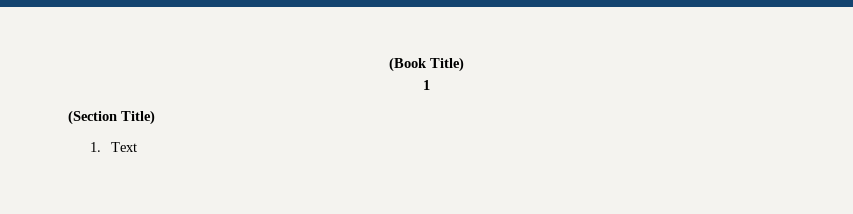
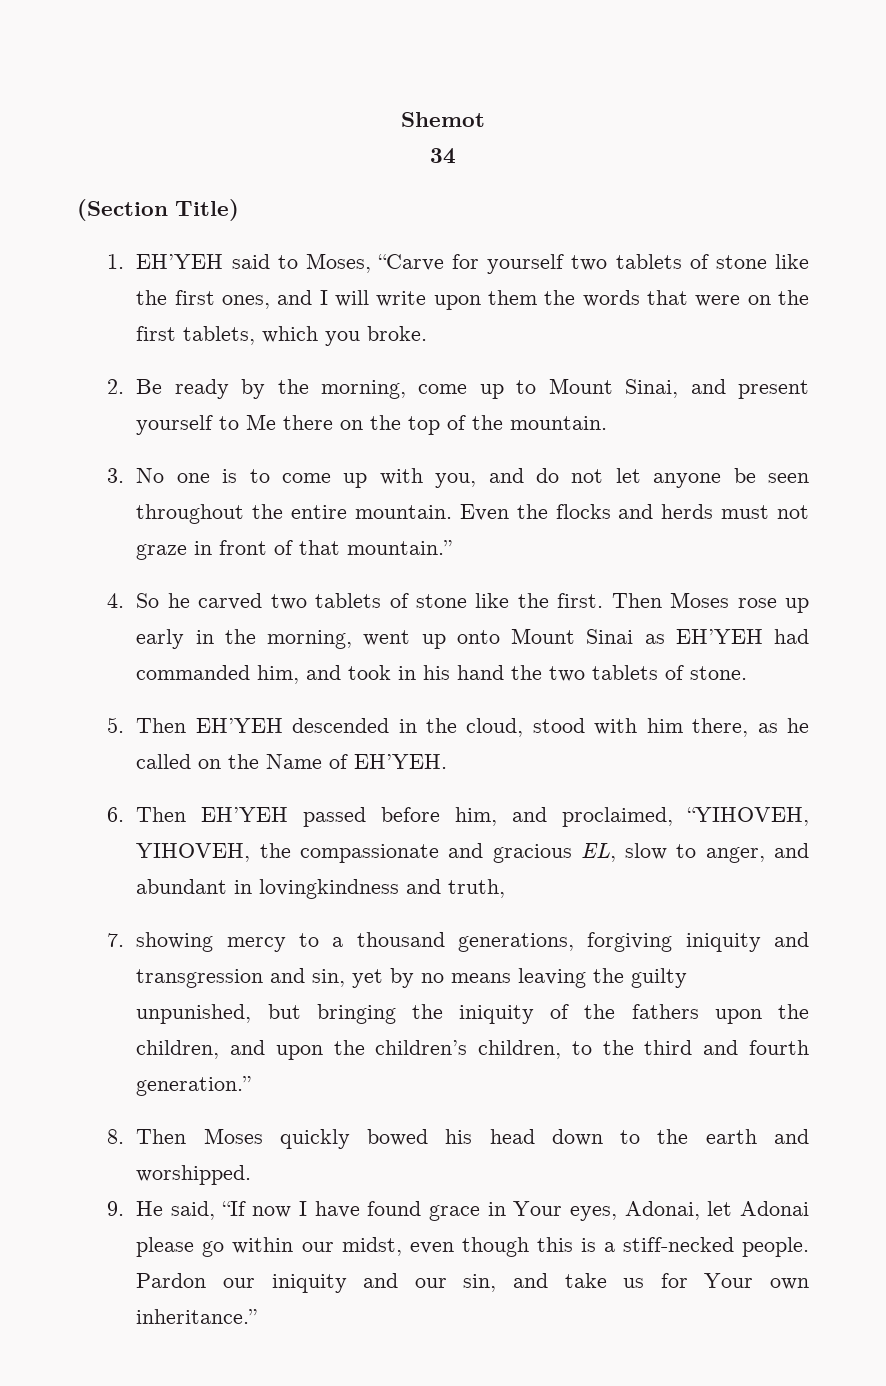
- (Book Title)
- 1
+ Shemot
+ 34
- 1. Text
+ 1. EH’YEH said to Moses, “Carve for yourself two tablets of stone like the first ones, and I will write upon them the words that were on the first tablets, which you broke.
+ 2. Be ready by the morning, come up to Mount Sinai, and present yourself to Me there on the top of the mountain.
+ 3. No one is to come up with you, and do not let anyone be seen throughout the entire mountain. Even the flocks and herds must not graze in front of that mountain.”
+ 4. So he carved two tablets of stone like the first. Then Moses rose up early in the morning, went up onto Mount Sinai as EH’YEH had commanded him, and took in his hand the two tablets of stone.
+ 5. Then EH’YEH descended in the cloud, stood with him there, as he called on the Name of EH’YEH.
+ 6. Then EH’YEH passed before him, and proclaimed, “YIHOVEH, YIHOVEH, the compassionate and gracious EL, slow to anger, and abundant in lovingkindness and truth,
+ 7. showing mercy to a thousand generations, forgiving iniquity and transgression and sin, yet by no means leaving the guilty unpunished, but bringing the iniquity of the fathers upon the children, and upon the children’s children, to the third and fourth generation.”
+ 8. Then Moses quickly bowed his head down to the earth and worshipped.
+ 9. He said, “If now I have found grace in Your eyes, Adonai, let Adonai please go within our midst, even though this is a stiff-necked people. Pardon our iniquity and our sin, and take us for Your own inheritance.”

